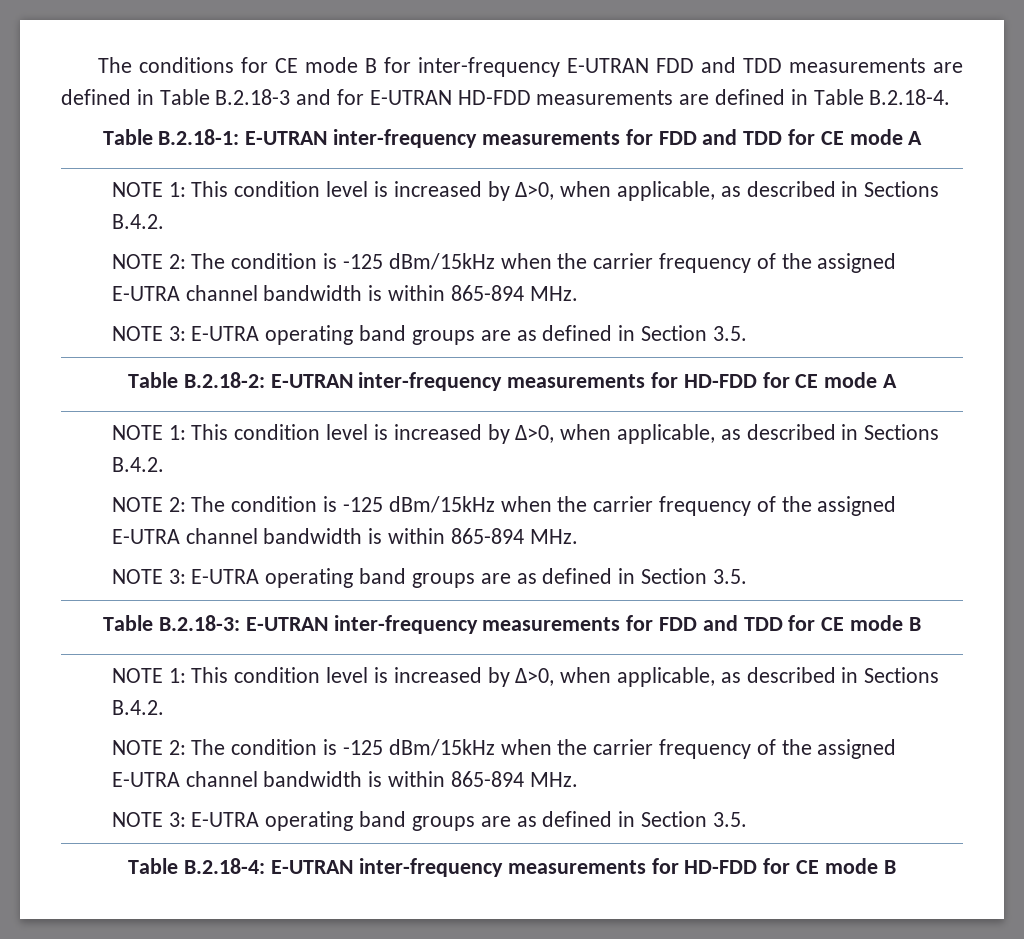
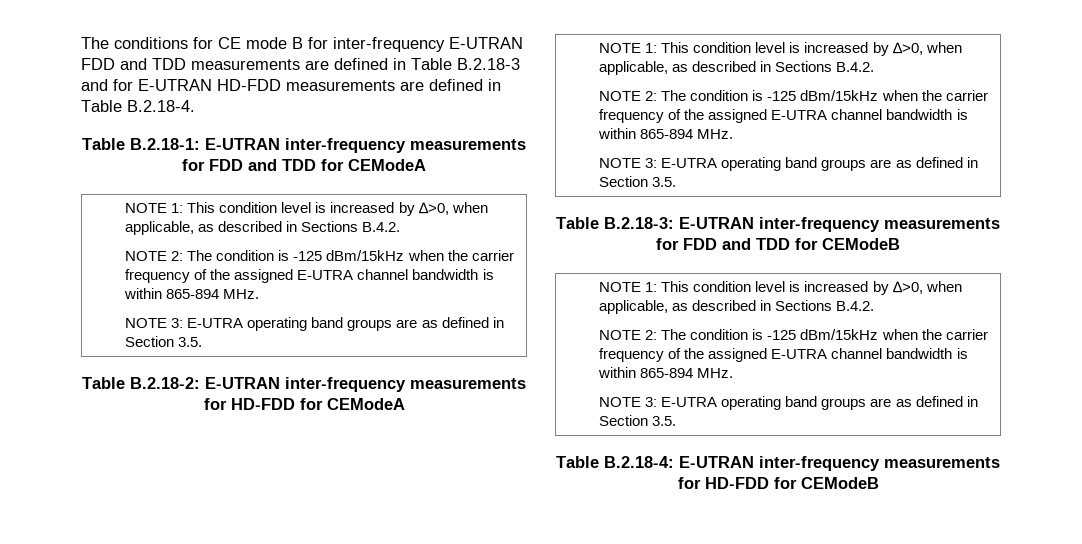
- Table B.2.18-1: E-UTRAN inter-frequency measurements for FDD and TDD for CE mode A
+ Table B.2.18-1: E-UTRAN inter-frequency measurements for FDD and TDD for CEModeA
- Table B.2.18-2: E-UTRAN inter-frequency measurements for HD-FDD for CE mode A
+ Table B.2.18-2: E-UTRAN inter-frequency measurements for HD-FDD for CEModeA
- Table B.2.18-3: E-UTRAN inter-frequency measurements for FDD and TDD for CE mode B
+ Table B.2.18-3: E-UTRAN inter-frequency measurements for FDD and TDD for CEModeB
- Table B.2.18-4: E-UTRAN inter-frequency measurements for HD-FDD for CE mode B
+ Table B.2.18-4: E-UTRAN inter-frequency measurements for HD-FDD for CEModeB

